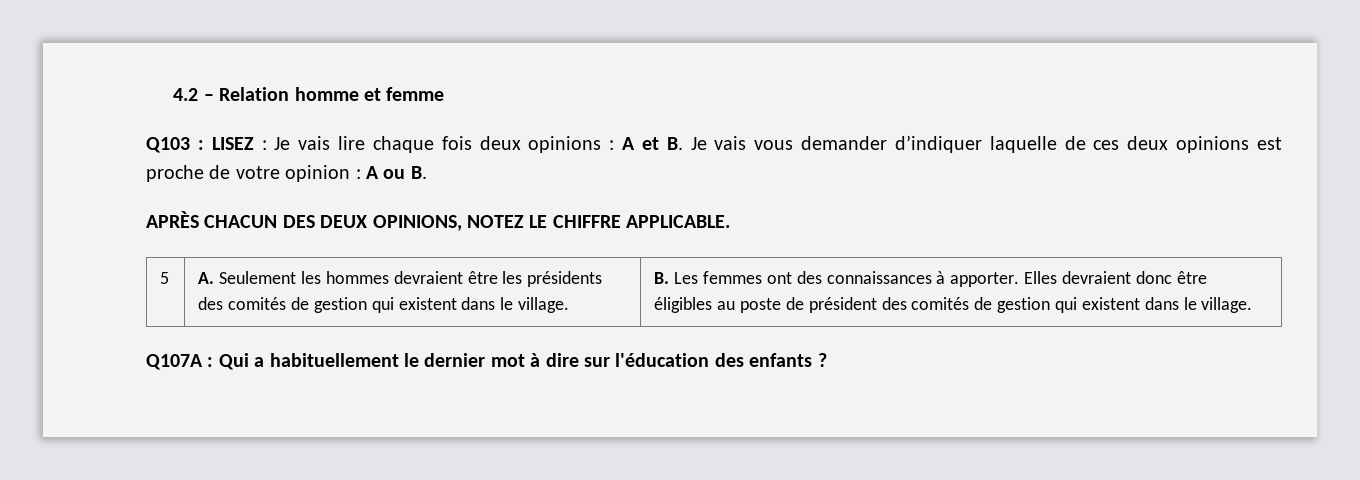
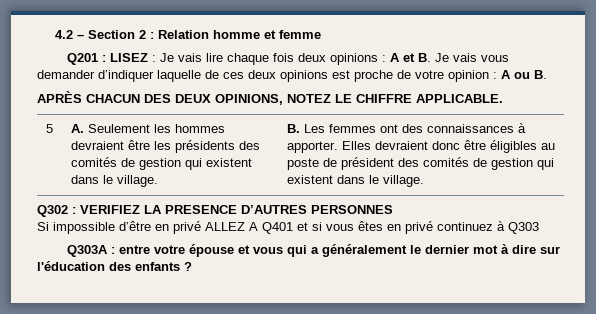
- 4.2 – Relation homme et femme
+ 4.2 – Section 2 : Relation homme et femme
- Q103 : LISEZ : Je vais lire chaque fois deux opinions : A et B. Je vais vous demander d’indiquer laquelle de ces deux opinions est proche de votre opinion : A ou B.
+ Q201 : LISEZ : Je vais lire chaque fois deux opinions : A et B. Je vais vous demander d’indiquer laquelle de ces deux opinions est proche de votre opinion : A ou B.
- Q107A : Qui a habituellement le dernier mot à dire sur l'éducation des enfants ?
+ Q302 : VERIFIEZ LA PRESENCE D’AUTRES PERSONNES
+ Si impossible d’être en privé ALLEZ A Q401 et si vous êtes en privé continuez à Q303
+ Q303A : entre votre épouse et vous qui a généralement le dernier mot à dire sur l'éducation des enfants ?

